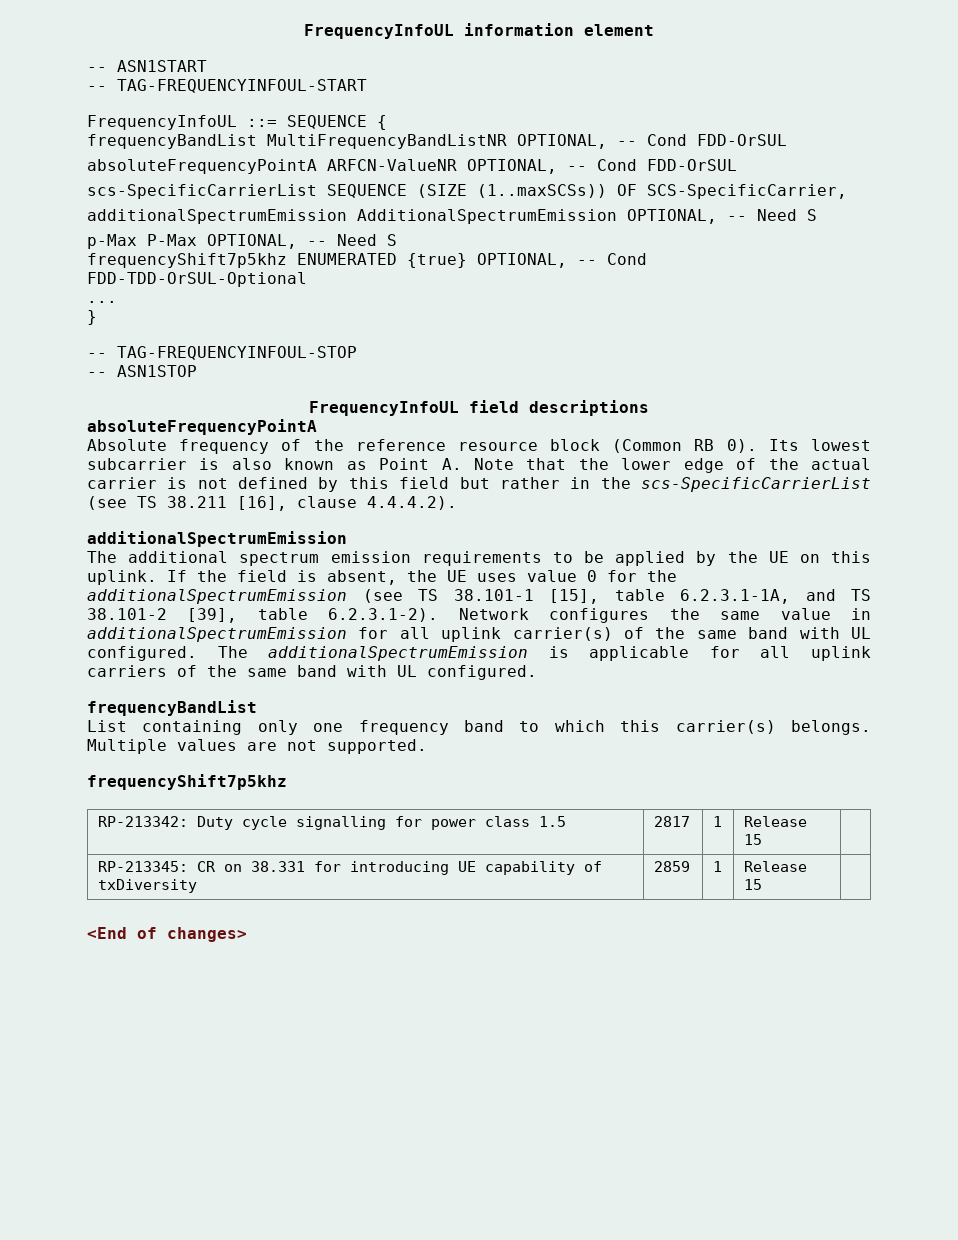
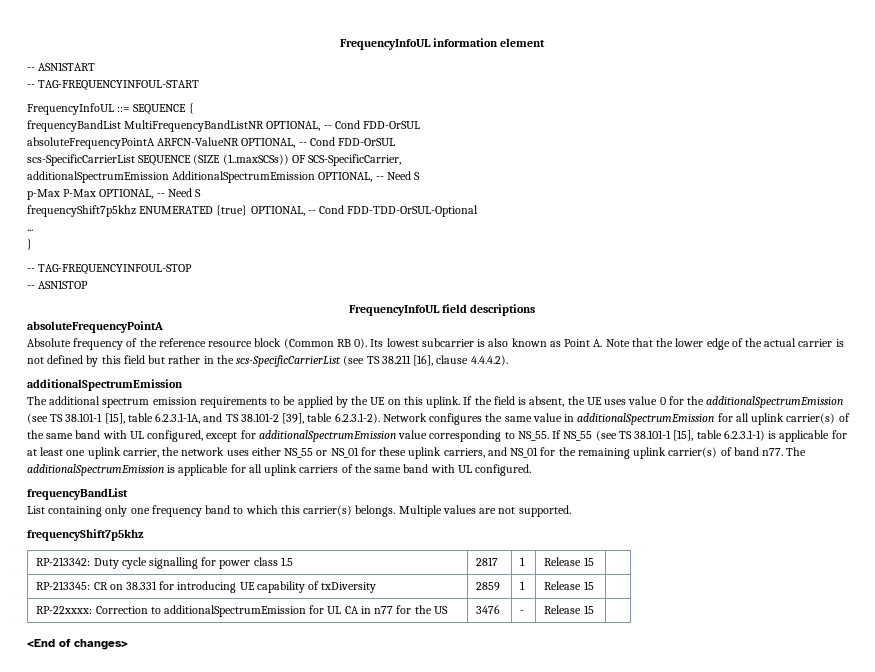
- If the field is absent, the UE uses value 0 for the additionalSpectrumEmission (see TS 38.101-1 [15], table 6.2.3.1-1A, and TS 38.101-2 [39], table 6.2.3.1-2). Network configures the same value in additionalSpectrumEmission for all uplink carrier(s) of the same band with UL configured.
+ If the field is absent, the UE uses value 0 for the additionalSpectrumEmission (see TS 38.101-1 [15], table 6.2.3.1-1A, and TS 38.101-2 [39], table 6.2.3.1-2). Network configures the same value in additionalSpectrumEmission for all uplink carrier(s) of the same band with UL configured, except for additionalSpectrumEmission value corresponding to NS_55. If NS_55 (see TS 38.101-1 [15], table 6.2.3.1-1) is applicable for at least one uplink carrier, the network uses either NS_55 or NS_01 for these uplink carriers, and NS_01 for the remaining uplink carrier(s) of band n77.
+ RP-22xxxx: Correction to additionalSpectrumEmission for UL CA in n77 for the US | 3476 | - | Release 15 |

